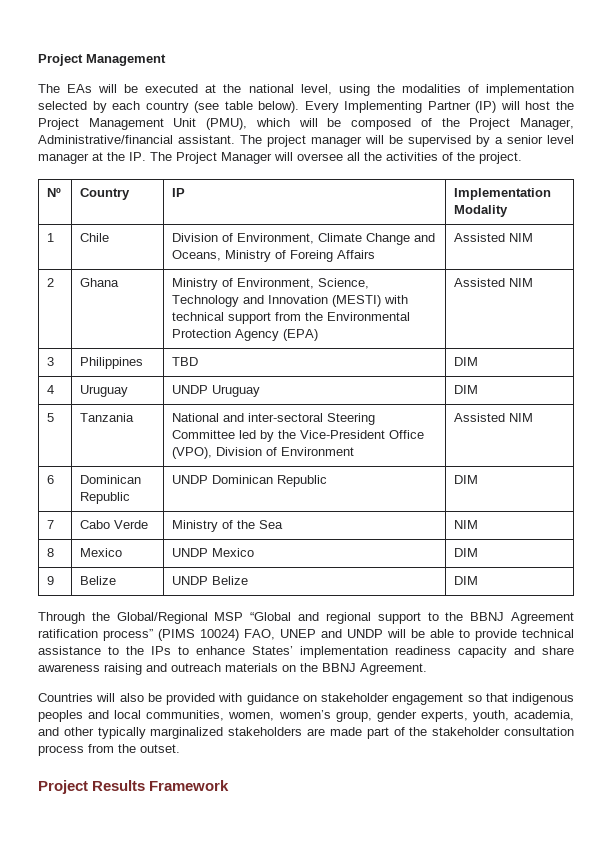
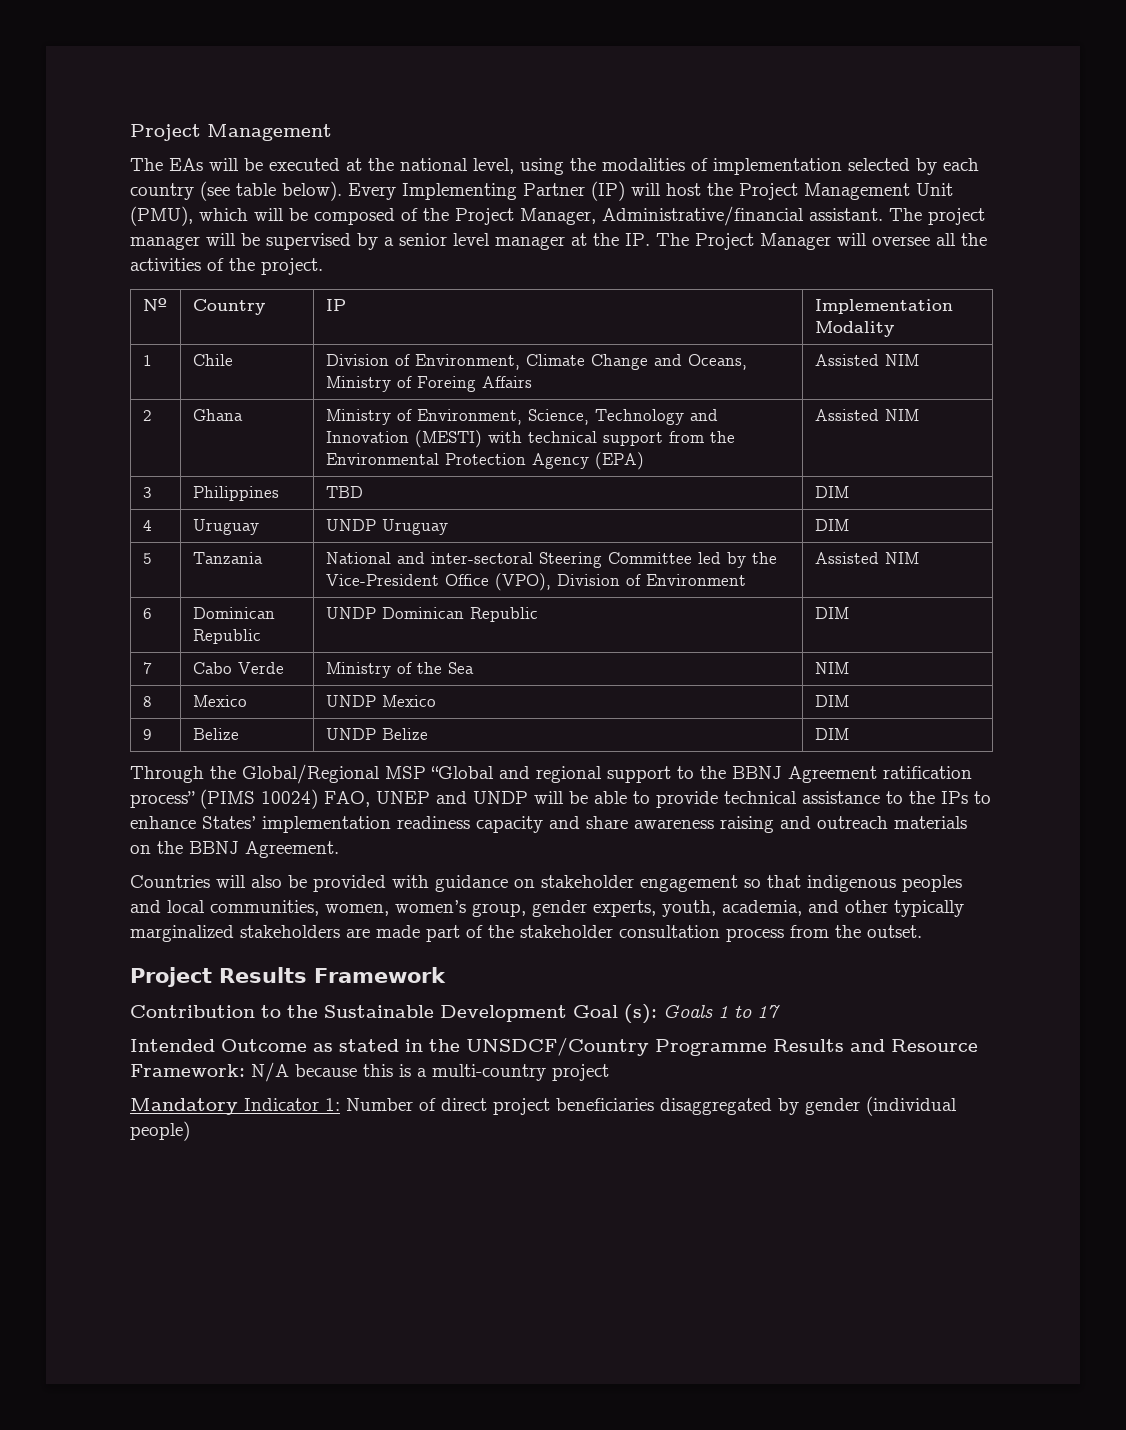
+ Contribution to the Sustainable Development Goal (s): Goals 1 to 17
+ Intended Outcome as stated in the UNSDCF/Country Programme Results and Resource Framework: N/A because this is a multi-country project
+ Mandatory Indicator 1: Number of direct project beneficiaries disaggregated by gender (individual people)

